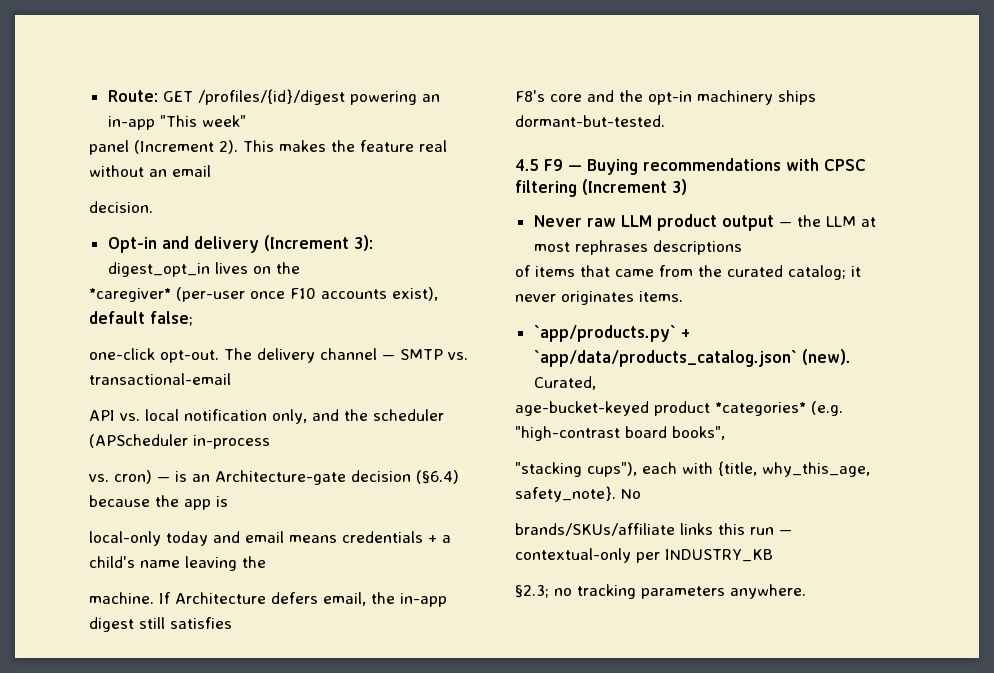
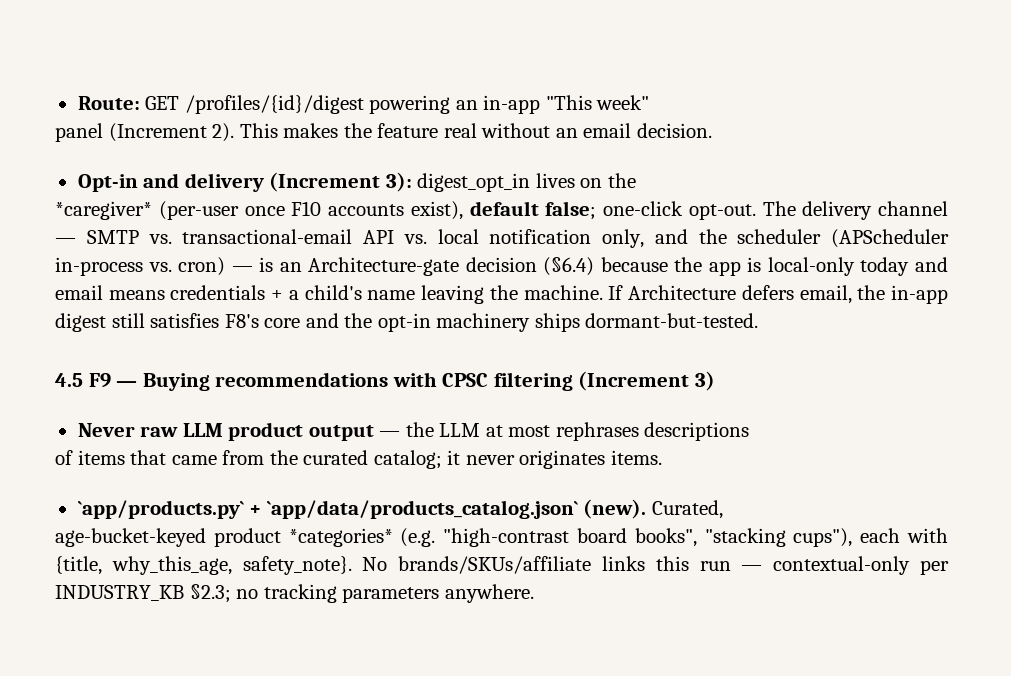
- This makes the feature real without an email
- decision.
+ This makes the feature real without an email decision.
- *caregiver* (per-user once F10 accounts exist), default false;
- one-click opt-out.
+ *caregiver* (per-user once F10 accounts exist), default false; one-click opt-out.
- The delivery channel — SMTP vs. transactional-email
- API vs. local notification only, and the scheduler (APScheduler in-process
- vs. cron) — is an Architecture-gate decision (§6.4) because the app is
- local-only today and email means credentials + a child's name leaving the
- machine.
+ The delivery channel — SMTP vs. transactional-email API vs. local notification only, and the scheduler (APScheduler in-process vs. cron) — is an Architecture-gate decision (§6.4) because the app is local-only today and email means credentials + a child's name leaving the machine.
- If Architecture defers email, the in-app digest still satisfies
- F8's core and the opt-in machinery ships dormant-but-tested.
+ If Architecture defers email, the in-app digest still satisfies F8's core and the opt-in machinery ships dormant-but-tested.
- age-bucket-keyed product *categories* (e.g. "high-contrast board books",
- "stacking cups"), each with {title, why_this_age, safety_note}.
+ age-bucket-keyed product *categories* (e.g. "high-contrast board books", "stacking cups"), each with {title, why_this_age, safety_note}.
- No
- brands/SKUs/affiliate links this run — contextual-only per INDUSTRY_KB
- §2.3; no tracking parameters anywhere.
+ No brands/SKUs/affiliate links this run — contextual-only per INDUSTRY_KB §2.3; no tracking parameters anywhere.

